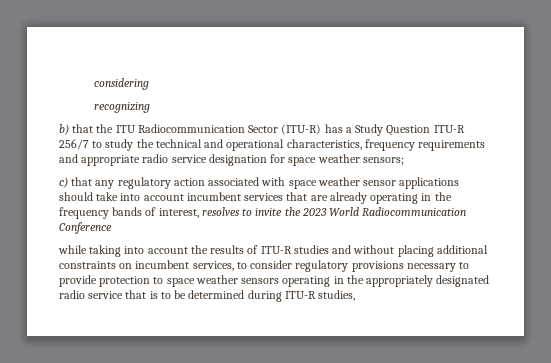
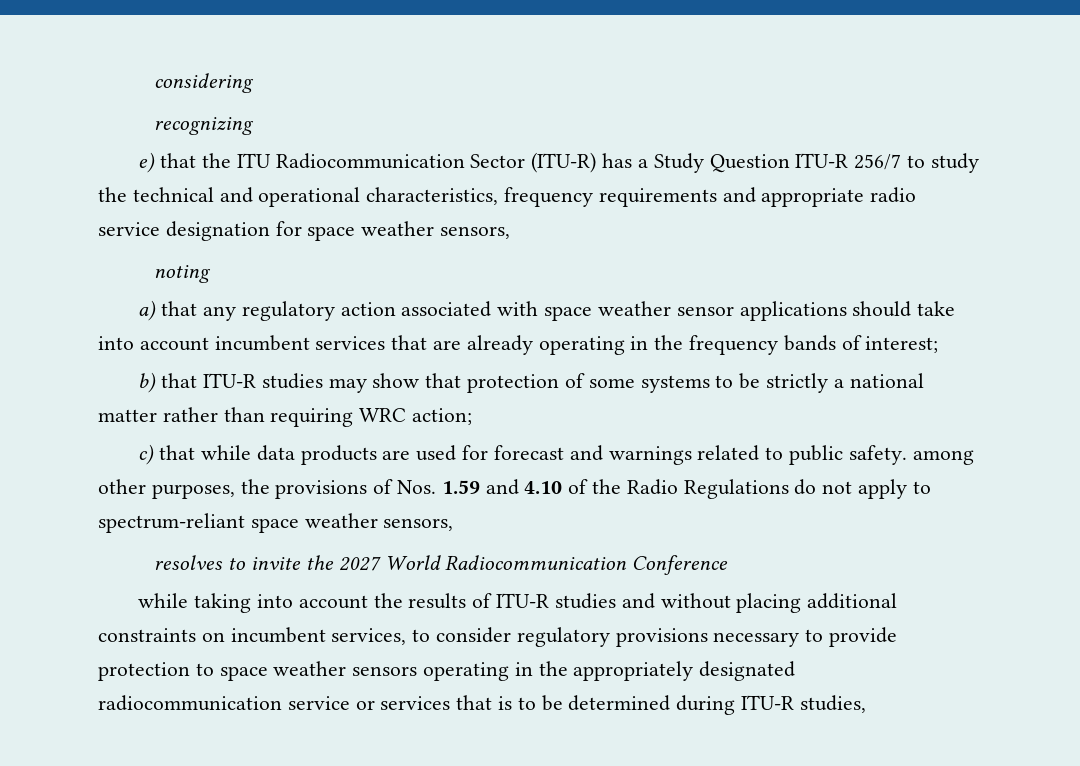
- b) that the ITU Radiocommunication Sector (ITU-R) has a Study Question ITU-R 256/7 to study the technical and operational characteristics, frequency requirements and appropriate radio service designation for space weather sensors;
- c) that any regulatory action associated with space weather sensor applications should take into account incumbent services that are already operating in the frequency bands of interest, resolves to invite the 2023 World Radiocommunication Conference
+ e) that the ITU Radiocommunication Sector (ITU-R) has a Study Question ITU-R 256/7 to study the technical and operational characteristics, frequency requirements and appropriate radio service designation for space weather sensors,
+ noting
+ a) that any regulatory action associated with space weather sensor applications should take into account incumbent services that are already operating in the frequency bands of interest;
+ b) that ITU-R studies may show that protection of some systems to be strictly a national matter rather than requiring WRC action;
+ c) that while data products are used for forecast and warnings related to public safety. among other purposes, the provisions of Nos. 1.59 and 4.10 of the Radio Regulations do not apply to spectrum-reliant space weather sensors,
+ resolves to invite the 2027 World Radiocommunication Conference
- while taking into account the results of ITU-R studies and without placing additional constraints on incumbent services, to consider regulatory provisions necessary to provide protection to space weather sensors operating in the appropriately designated radio service that is to be determined during ITU-R studies,
+ while taking into account the results of ITU-R studies and without placing additional constraints on incumbent services, to consider regulatory provisions necessary to provide protection to space weather sensors operating in the appropriately designated radiocommunication service or services that is to be determined during ITU-R studies,

